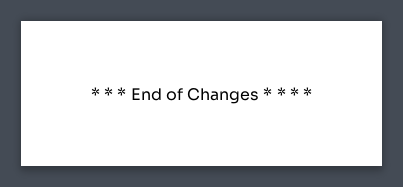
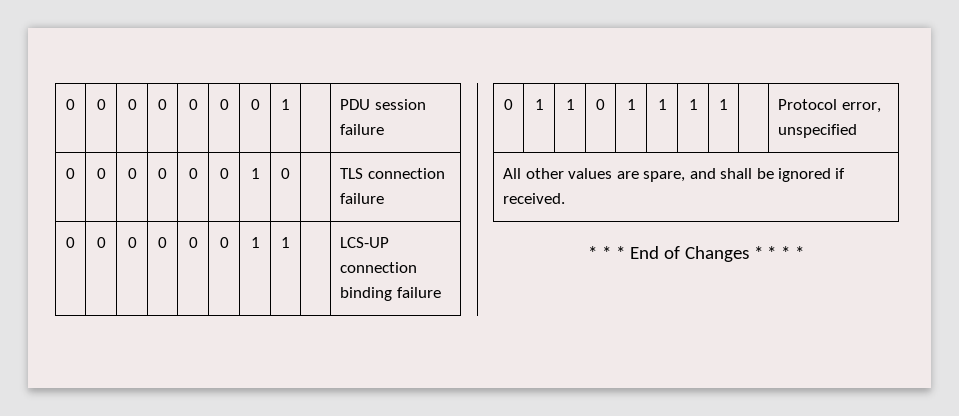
+ 0 | 0 | 0 | 0 | 0 | 0 | 0 | 1 | | PDU session failure
+ 0 | 0 | 0 | 0 | 0 | 0 | 1 | 0 | | TLS connection failure
+ 0 | 0 | 0 | 0 | 0 | 0 | 1 | 1 | | LCS-UP connection binding failure
+ 0 | 1 | 1 | 0 | 1 | 1 | 1 | 1 | | Protocol error, unspecified
+ All other values are spare, and shall be ignored if received.

